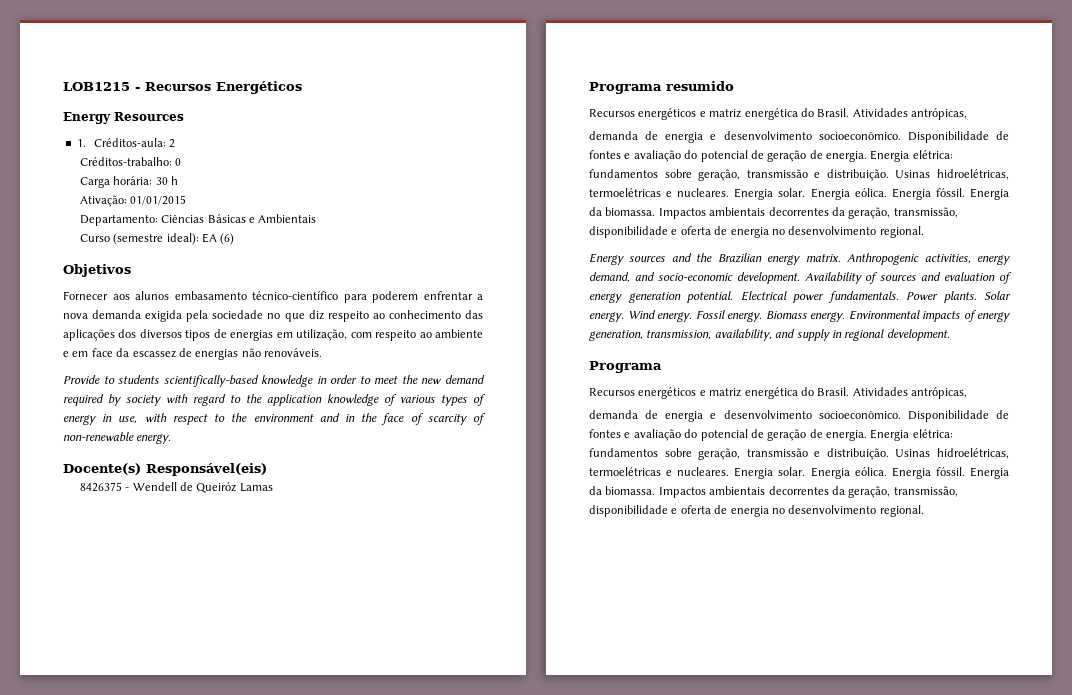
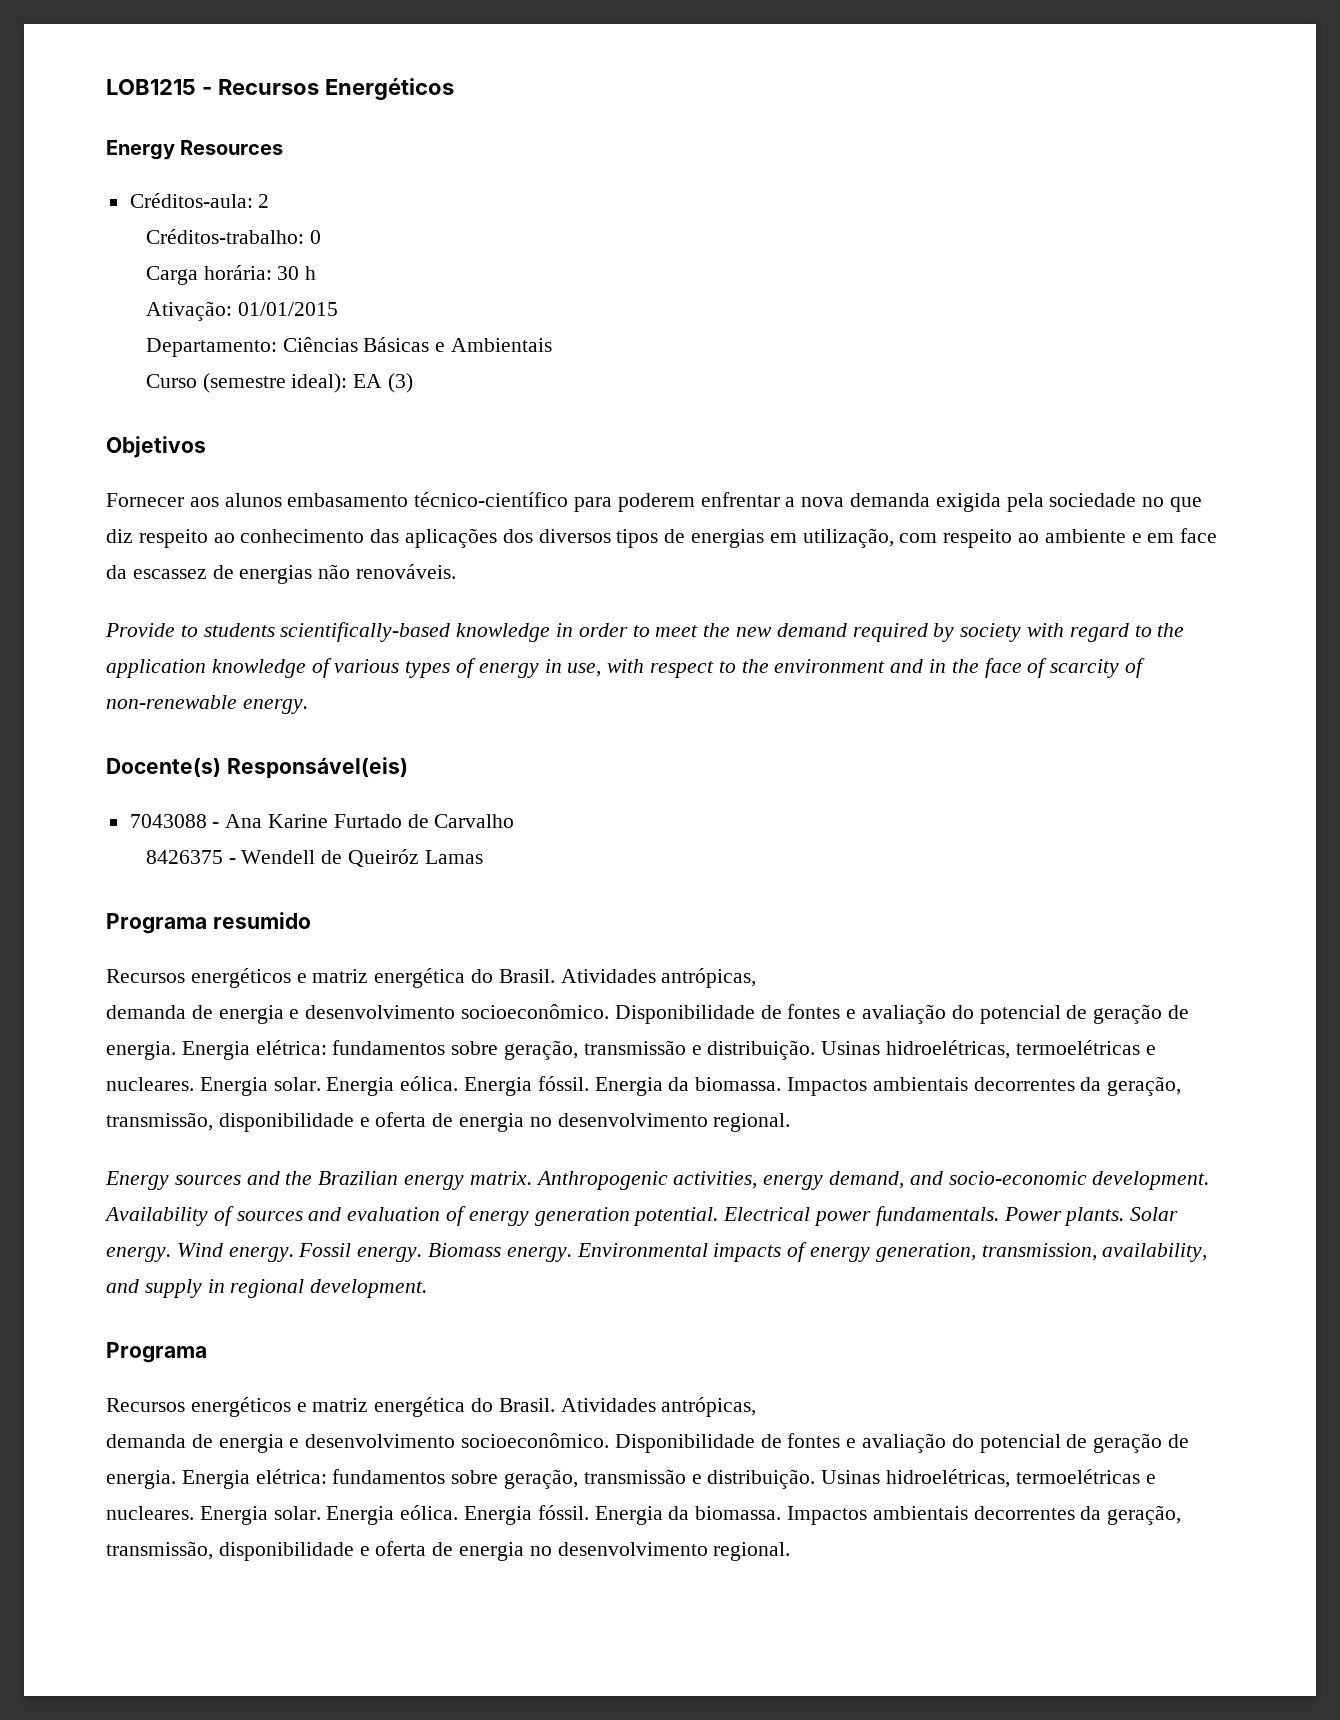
- 1. Créditos-aula: 2
+ Créditos-aula: 2
- Curso (semestre ideal): EA (6)
+ Curso (semestre ideal): EA (3)
+ 7043088 - Ana Karine Furtado de Carvalho

